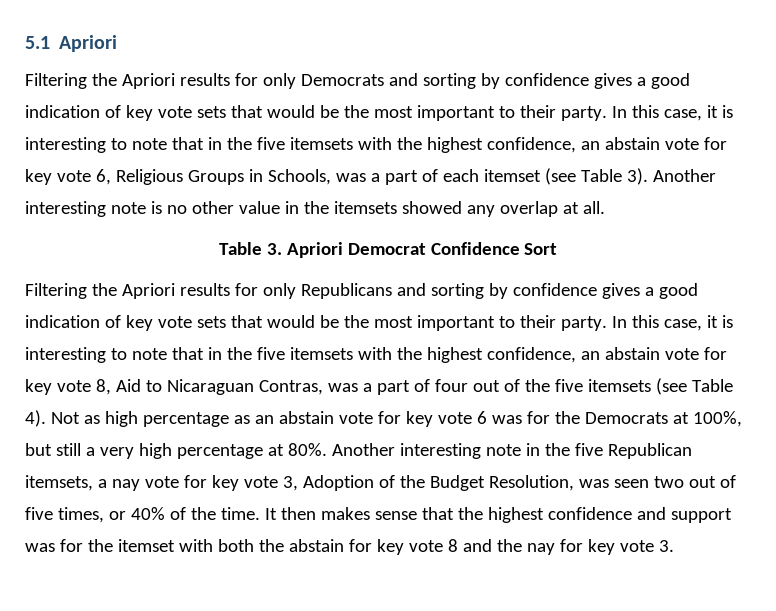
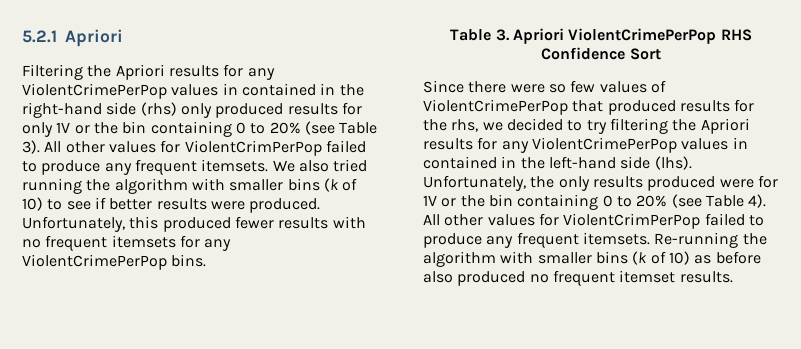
- 5.1 Apriori
+ 5.2.1 Apriori
- Filtering the Apriori results for only Democrats and sorting by confidence gives a good indication of key vote sets that would be the most important to their party. In this case, it is interesting to note that in the five itemsets with the highest confidence, an abstain vote for key vote 6, Religious Groups in Schools, was a part of each itemset (see Table 3). Another interesting note is no other value in the itemsets showed any overlap at all.
+ Filtering the Apriori results for any ViolentCrimePerPop values in contained in the right-hand side (rhs) only produced results for only 1V or the bin containing 0 to 20% (see Table 3). All other values for ViolentCrimPerPop failed to produce any frequent itemsets. We also tried running the algorithm with smaller bins (k of 10) to see if better results were produced. Unfortunately, this produced fewer results with no frequent itemsets for any ViolentCrimePerPop bins.
- Table 3. Apriori Democrat Confidence Sort
+ Table 3. Apriori ViolentCrimePerPop RHS Confidence Sort
- Filtering the Apriori results for only Republicans and sorting by confidence gives a good indication of key vote sets that would be the most important to their party. In this case, it is interesting to note that in the five itemsets with the highest confidence, an abstain vote for key vote 8, Aid to Nicaraguan Contras, was a part of four out of the five itemsets (see Table 4). Not as high percentage as an abstain vote for key vote 6 was for the Democrats at 100%, but still a very high percentage at 80%. Another interesting note in the five Republican itemsets, a nay vote for key vote 3, Adoption of the Budget Resolution, was seen two out of five times, or 40% of the time. It then makes sense that the highest confidence and support was for the itemset with both the abstain for key vote 8 and the nay for key vote 3.
+ Since there were so few values of ViolentCrimePerPop that produced results for the rhs, we decided to try filtering the Apriori results for any ViolentCrimePerPop values in contained in the left-hand side (lhs). Unfortunately, the only results produced were for 1V or the bin containing 0 to 20% (see Table 4). All other values for ViolentCrimPerPop failed to produce any frequent itemsets. Re-running the algorithm with smaller bins (k of 10) as before also produced no frequent itemset results.

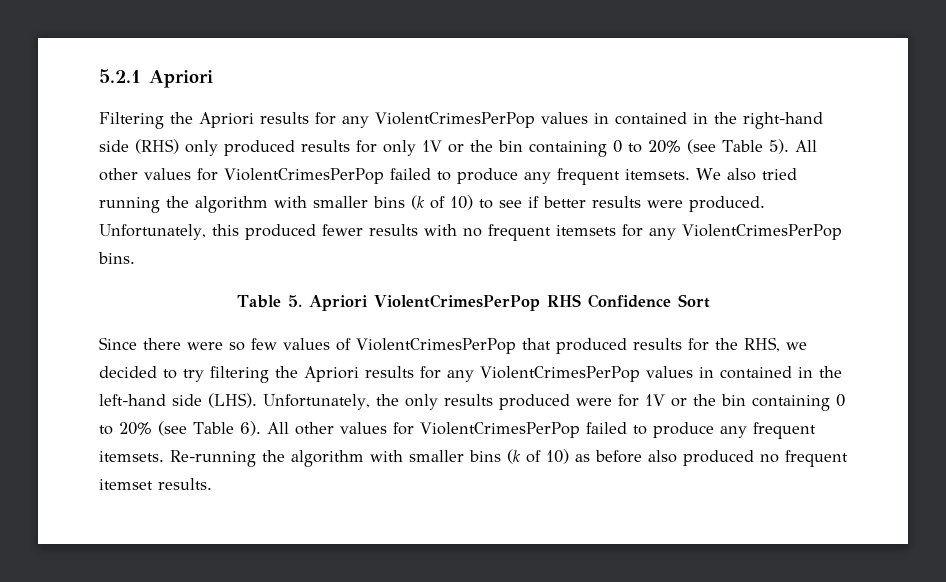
- Filtering the Apriori results for any ViolentCrimePerPop values in contained in the right-hand side (rhs) only produced results for only 1V or the bin containing 0 to 20% (see Table 3). All other values for ViolentCrimPerPop failed to produce any frequent itemsets.
+ Filtering the Apriori results for any ViolentCrimesPerPop values in contained in the right-hand side (RHS) only produced results for only 1V or the bin containing 0 to 20% (see Table 5). All other values for ViolentCrimesPerPop failed to produce any frequent itemsets.
- Unfortunately, this produced fewer results with no frequent itemsets for any ViolentCrimePerPop bins.
+ Unfortunately, this produced fewer results with no frequent itemsets for any ViolentCrimesPerPop bins.
- Table 3. Apriori ViolentCrimePerPop RHS Confidence Sort
+ Table 5. Apriori ViolentCrimesPerPop RHS Confidence Sort
- Since there were so few values of ViolentCrimePerPop that produced results for the rhs, we decided to try filtering the Apriori results for any ViolentCrimePerPop values in contained in the left-hand side (lhs).
+ Since there were so few values of ViolentCrimesPerPop that produced results for the RHS, we decided to try filtering the Apriori results for any ViolentCrimesPerPop values in contained in the left-hand side (LHS).
- Unfortunately, the only results produced were for 1V or the bin containing 0 to 20% (see Table 4). All other values for ViolentCrimPerPop failed to produce any frequent itemsets.
+ Unfortunately, the only results produced were for 1V or the bin containing 0 to 20% (see Table 6). All other values for ViolentCrimesPerPop failed to produce any frequent itemsets.

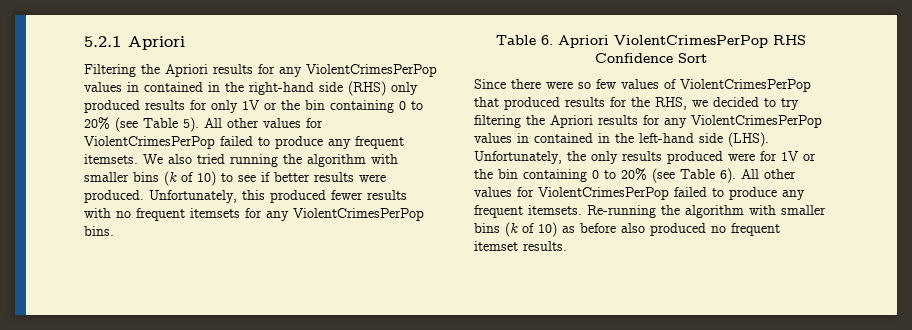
- Table 5. Apriori ViolentCrimesPerPop RHS Confidence Sort
+ Table 6. Apriori ViolentCrimesPerPop RHS Confidence Sort

